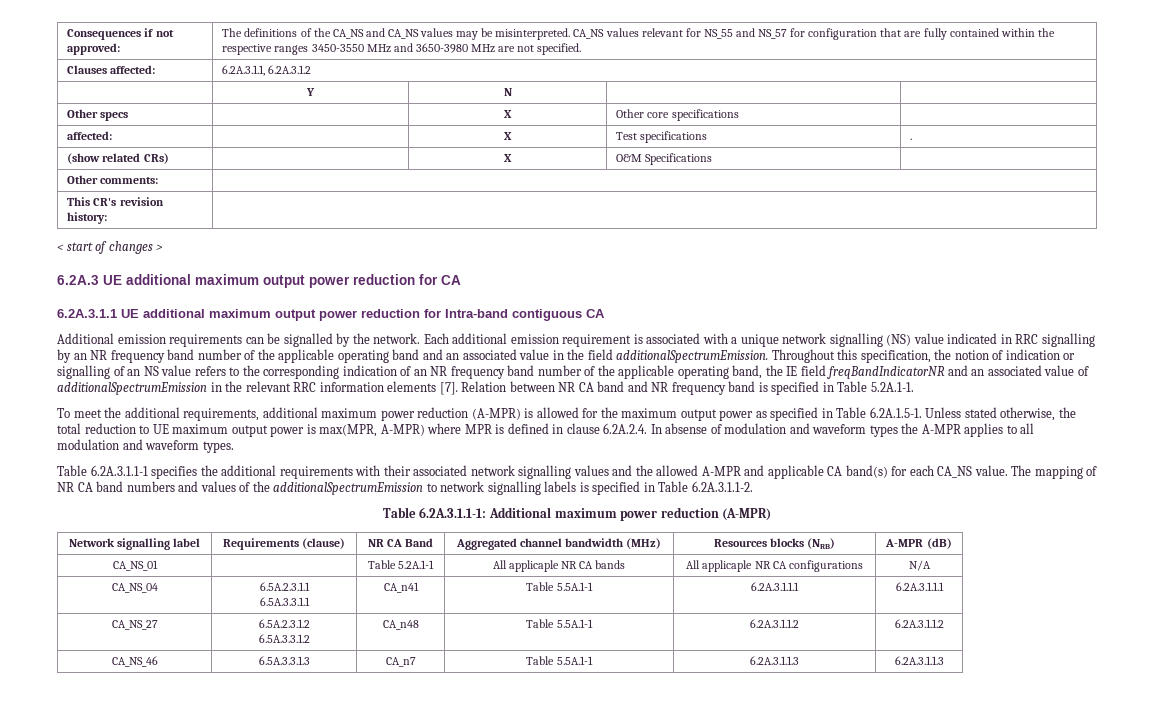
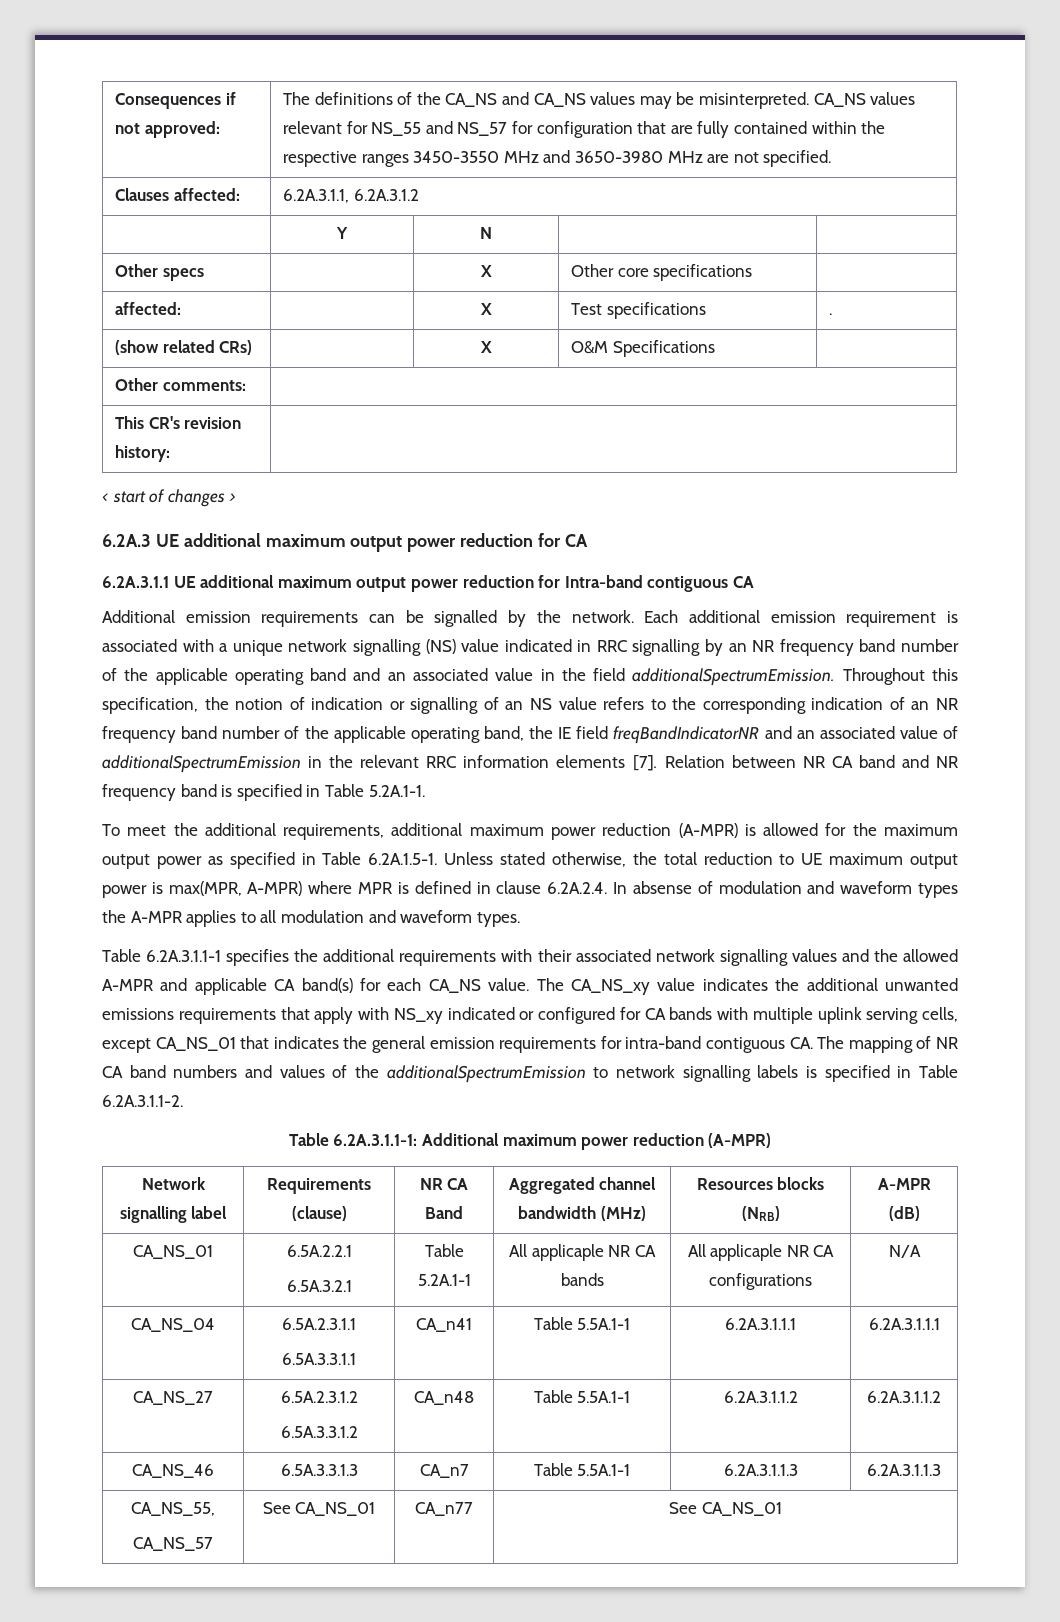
- The mapping of NR CA band numbers and values of the additionalSpectrumEmission to network signalling labels is specified in Table 6.2A.3.1.1-2.
+ The CA_NS_xy value indicates the additional unwanted emissions requirements that apply with NS_xy indicated or configured for CA bands with multiple uplink serving cells, except CA_NS_01 that indicates the general emission requirements for intra-band contiguous CA. The mapping of NR CA band numbers and values of the additionalSpectrumEmission to network signalling labels is specified in Table 6.2A.3.1.1-2.
- CA_NS_01 | | Table 5.2A.1-1 | All applicaple NR CA bands | All applicaple NR CA configurations | N/A
+ CA_NS_01 | 6.5A.2.2.1
+ 6.5A.3.2.1 | Table 5.2A.1-1 | All applicaple NR CA bands | All applicaple NR CA configurations | N/A
+ CA_NS_55,
+ CA_NS_57 | See CA_NS_01 | CA_n77 | See CA_NS_01

